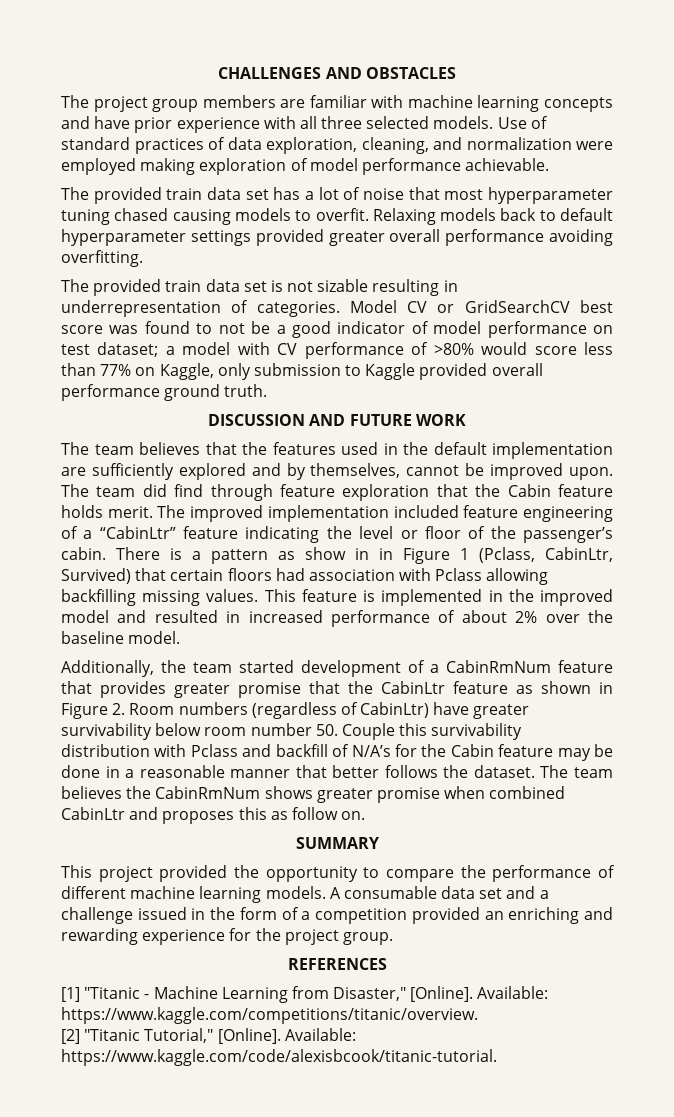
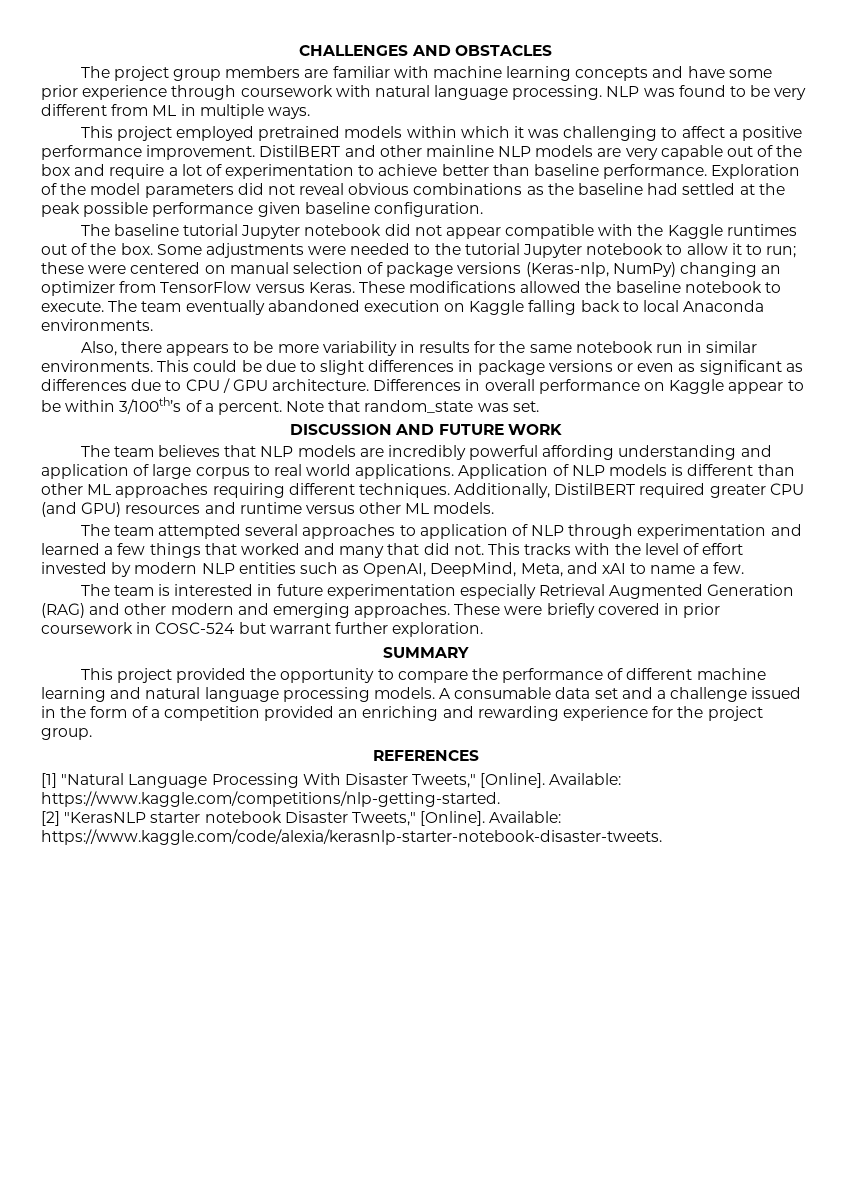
- The project group members are familiar with machine learning concepts and have prior experience with all three selected models. Use of standard practices of data exploration, cleaning, and normalization were employed making exploration of model performance achievable.
- The provided train data set has a lot of noise that most hyperparameter tuning chased causing models to overfit. Relaxing models back to default hyperparameter settings provided greater overall performance avoiding overfitting.
- The provided train data set is not sizable resulting in underrepresentation of categories. Model CV or GridSearchCV best score was found to not be a good indicator of model performance on test dataset; a model with CV performance of >80% would score less than 77% on Kaggle, only submission to Kaggle provided overall performance ground truth.
+ The project group members are familiar with machine learning concepts and have some prior experience through coursework with natural language processing. NLP was found to be very different from ML in multiple ways.
+ This project employed pretrained models within which it was challenging to affect a positive performance improvement. DistilBERT and other mainline NLP models are very capable out of the box and require a lot of experimentation to achieve better than baseline performance. Exploration of the model parameters did not reveal obvious combinations as the baseline had settled at the peak possible performance given baseline configuration.
+ The baseline tutorial Jupyter notebook did not appear compatible with the Kaggle runtimes out of the box. Some adjustments were needed to the tutorial Jupyter notebook to allow it to run; these were centered on manual selection of package versions (Keras-nlp, NumPy) changing an optimizer from TensorFlow versus Keras. These modifications allowed the baseline notebook to execute. The team eventually abandoned execution on Kaggle falling back to local Anaconda environments.
+ Also, there appears to be more variability in results for the same notebook run in similar environments. This could be due to slight differences in package versions or even as significant as differences due to CPU / GPU architecture. Differences in overall performance on Kaggle appear to be within 3/100th’s of a percent. Note that random_state was set.
- The team believes that the features used in the default implementation are sufficiently explored and by themselves, cannot be improved upon. The team did find through feature exploration that the Cabin feature holds merit. The improved implementation included feature engineering of a “CabinLtr” feature indicating the level or floor of the passenger’s cabin. There is a pattern as show in in Figure 1 (Pclass, CabinLtr, Survived) that certain floors had association with Pclass allowing backfilling missing values. This feature is implemented in the improved model and resulted in increased performance of about 2% over the baseline model.
- Additionally, the team started development of a CabinRmNum feature that provides greater promise that the CabinLtr feature as shown in Figure 2. Room numbers (regardless of CabinLtr) have greater survivability below room number 50. Couple this survivability distribution with Pclass and backfill of N/A’s for the Cabin feature may be done in a reasonable manner that better follows the dataset. The team believes the CabinRmNum shows greater promise when combined CabinLtr and proposes this as follow on.
+ The team believes that NLP models are incredibly powerful affording understanding and application of large corpus to real world applications. Application of NLP models is different than other ML approaches requiring different techniques. Additionally, DistilBERT required greater CPU (and GPU) resources and runtime versus other ML models.
+ The team attempted several approaches to application of NLP through experimentation and learned a few things that worked and many that did not. This tracks with the level of effort invested by modern NLP entities such as OpenAI, DeepMind, Meta, and xAI to name a few.
+ The team is interested in future experimentation especially Retrieval Augmented Generation (RAG) and other modern and emerging approaches. These were briefly covered in prior coursework in COSC-524 but warrant further exploration.
- This project provided the opportunity to compare the performance of different machine learning models.
+ This project provided the opportunity to compare the performance of different machine learning and natural language processing models.
- [1] "Titanic - Machine Learning from Disaster," [Online]. Available: https://www.kaggle.com/competitions/titanic/overview.
+ [1] "Natural Language Processing With Disaster Tweets," [Online]. Available: https://www.kaggle.com/competitions/nlp-getting-started.
- [2] "Titanic Tutorial," [Online]. Available: https://www.kaggle.com/code/alexisbcook/titanic-tutorial.
+ [2] "KerasNLP starter notebook Disaster Tweets," [Online]. Available: https://www.kaggle.com/code/alexia/kerasnlp-starter-notebook-disaster-tweets.

